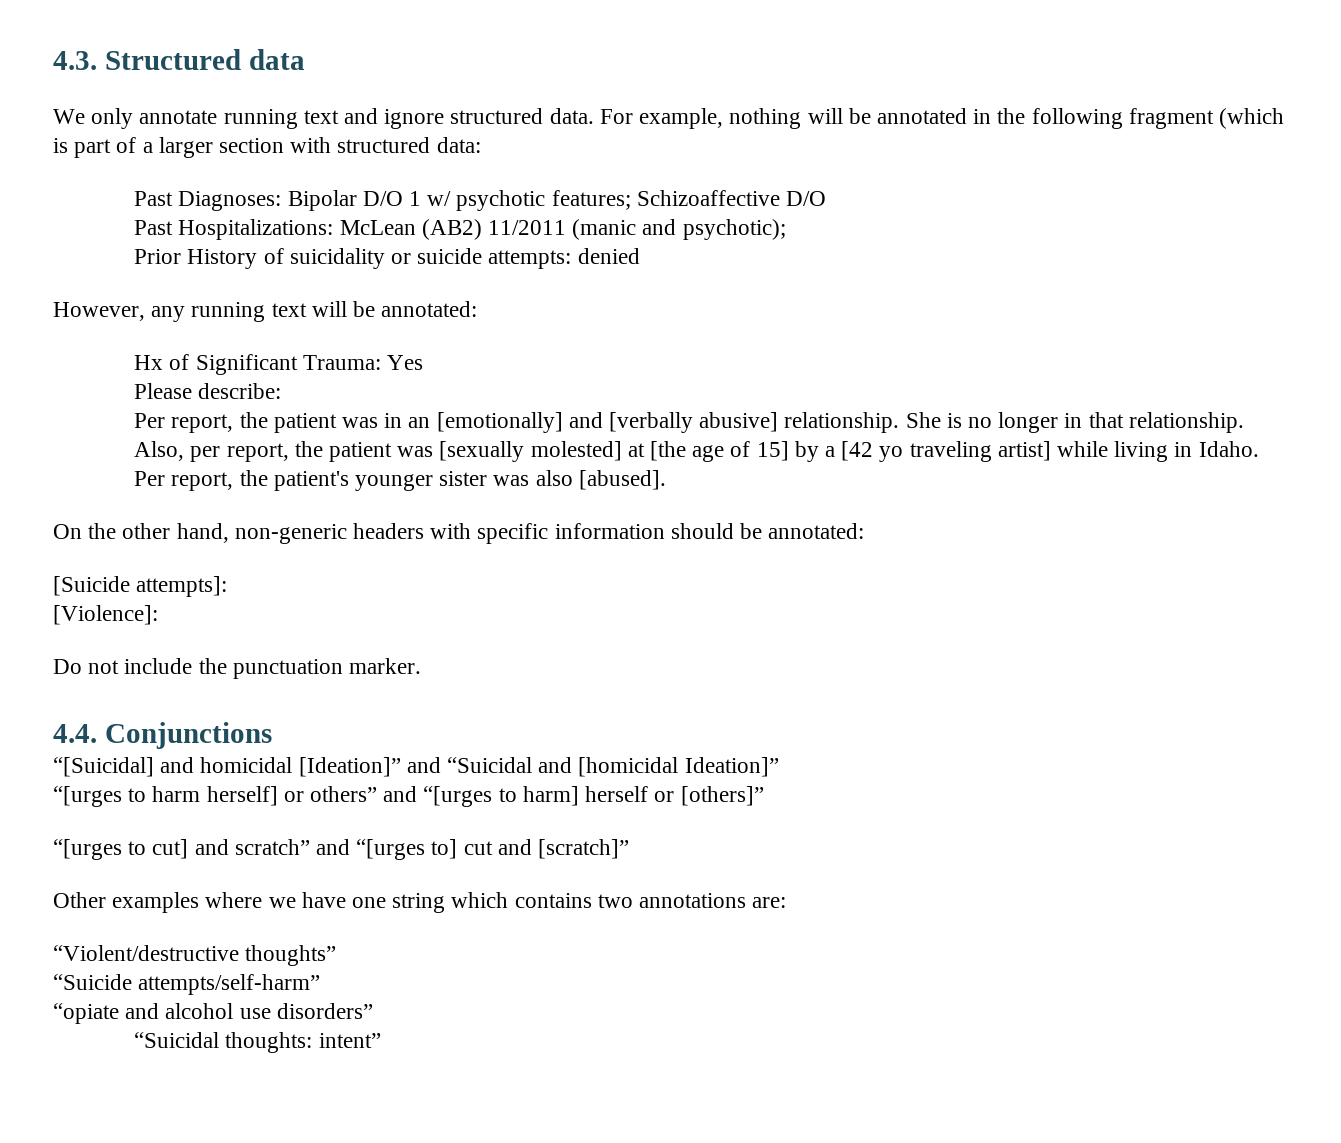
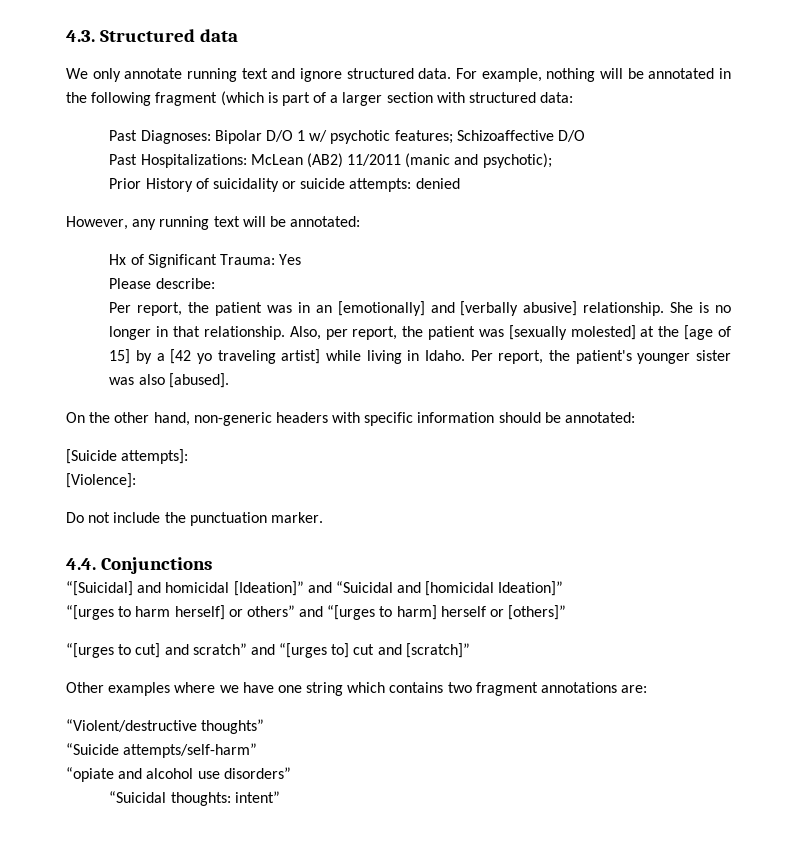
- Also, per report, the patient was [sexually molested] at [the age of 15] by a [42 yo traveling artist] while living in Idaho.
+ Also, per report, the patient was [sexually molested] at the [age of 15] by a [42 yo traveling artist] while living in Idaho.
- Other examples where we have one string which contains two annotations are:
+ Other examples where we have one string which contains two fragment annotations are:

